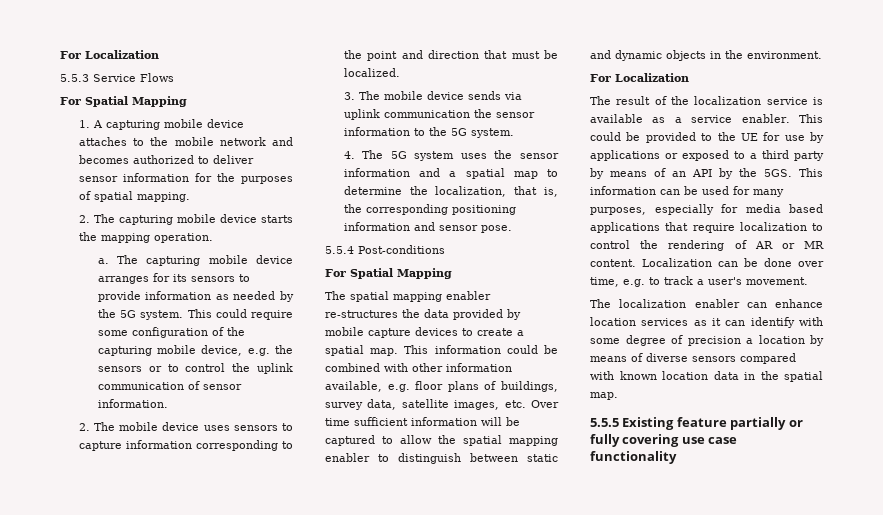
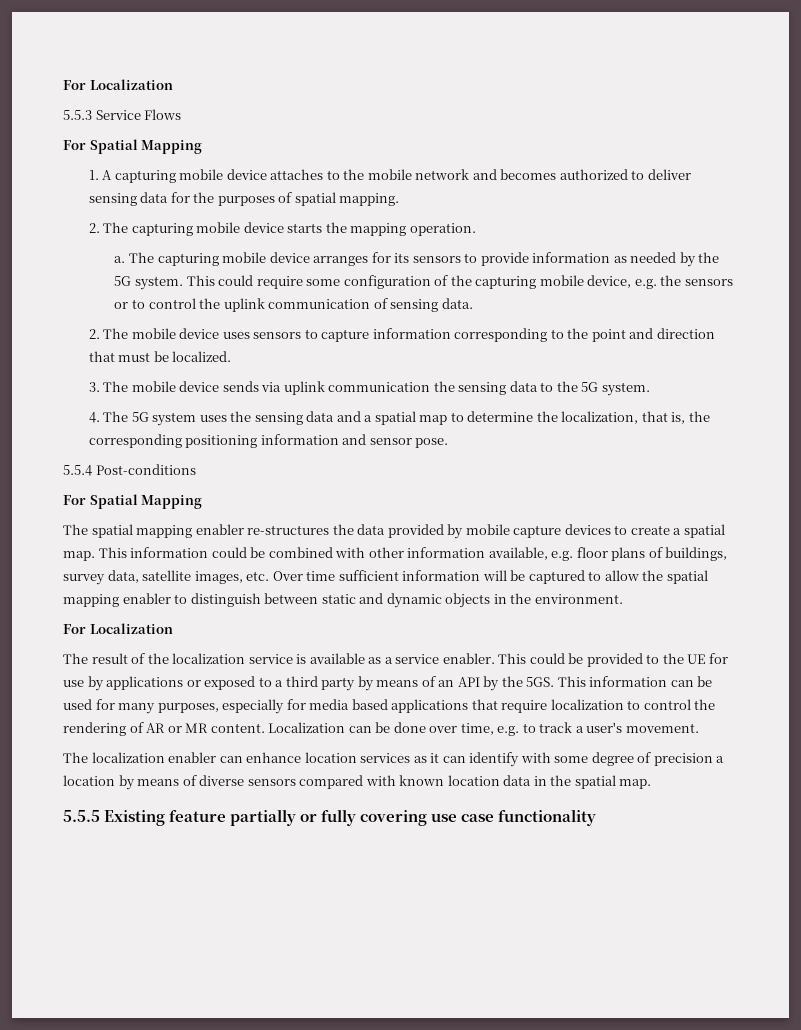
- 1. A capturing mobile device attaches to the mobile network and becomes authorized to deliver sensor information for the purposes of spatial mapping.
+ 1. A capturing mobile device attaches to the mobile network and becomes authorized to deliver sensing data for the purposes of spatial mapping.
- This could require some configuration of the capturing mobile device, e.g. the sensors or to control the uplink communication of sensor information.
+ This could require some configuration of the capturing mobile device, e.g. the sensors or to control the uplink communication of sensing data.
- 3. The mobile device sends via uplink communication the sensor information to the 5G system.
+ 3. The mobile device sends via uplink communication the sensing data to the 5G system.
- 4. The 5G system uses the sensor information and a spatial map to determine the localization, that is, the corresponding positioning information and sensor pose.
+ 4. The 5G system uses the sensing data and a spatial map to determine the localization, that is, the corresponding positioning information and sensor pose.

